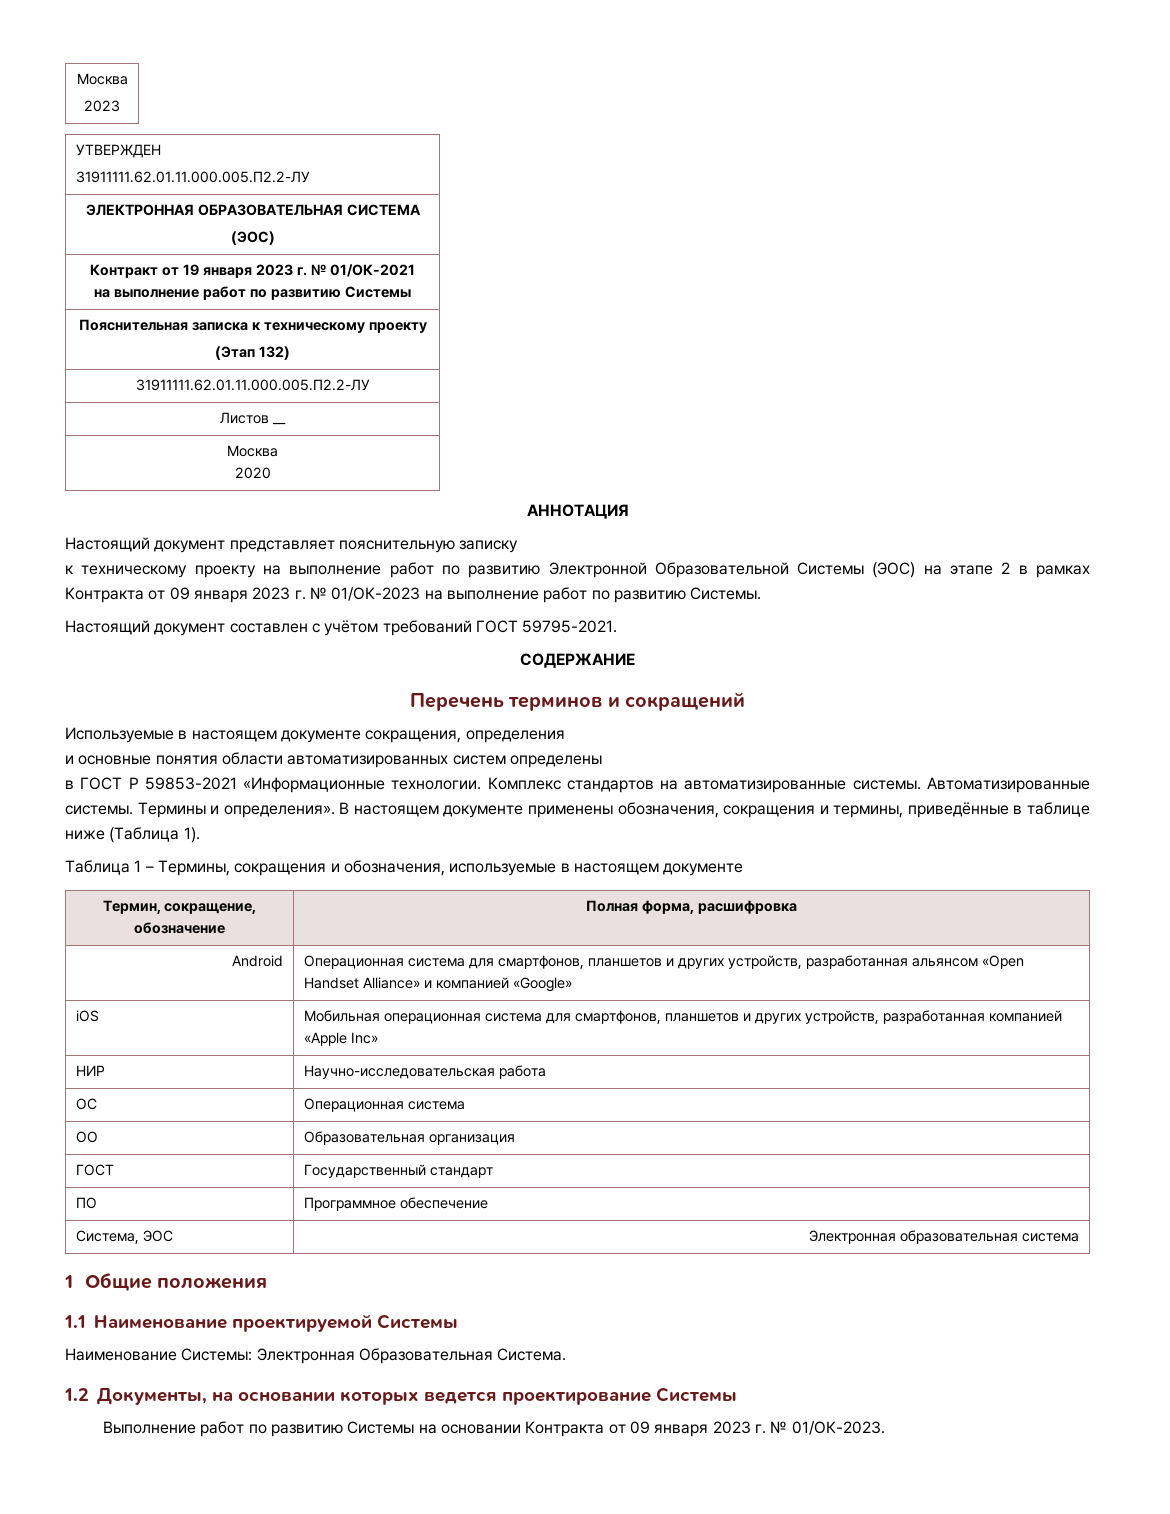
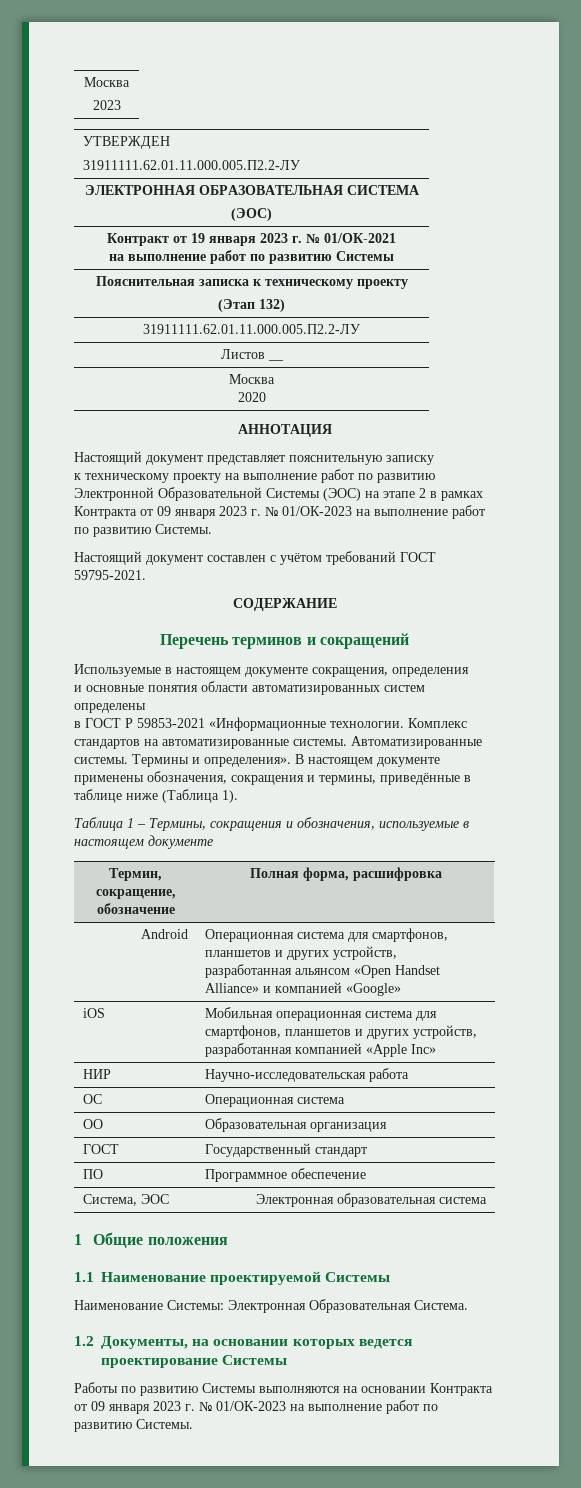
- Выполнение работ по развитию Системы на основании Контракта от 09 января 2023 г. № 01/ОК-2023.
+ Работы по развитию Системы выполняются на основании Контракта от 09 января 2023 г. № 01/ОК-2023 на выполнение работ по развитию Системы.

